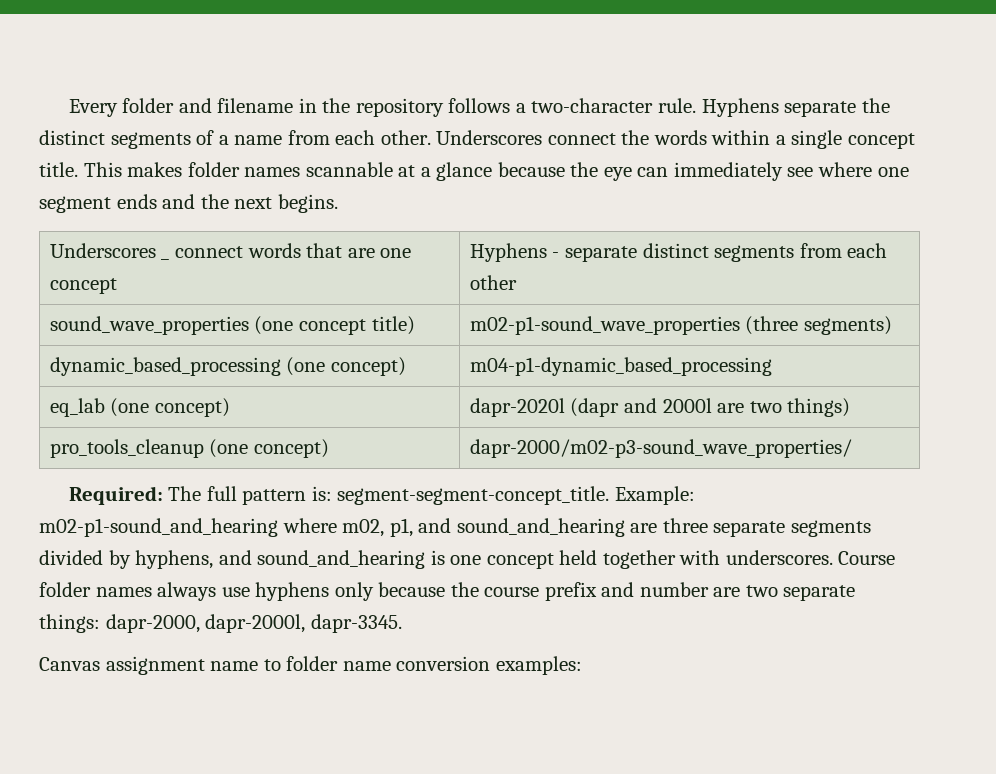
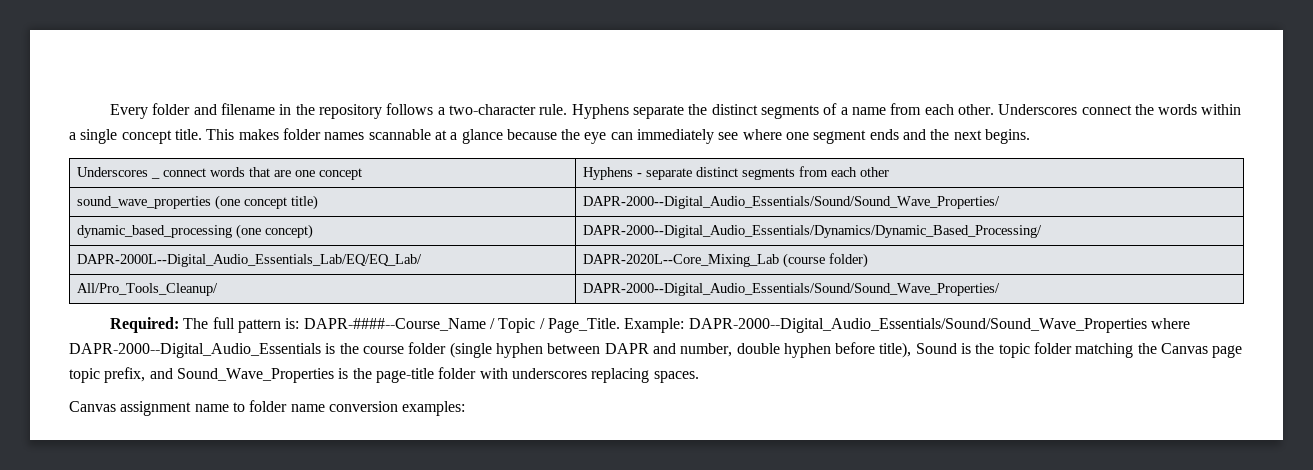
- sound_wave_properties (one concept title) | m02-p1-sound_wave_properties (three segments)
+ sound_wave_properties (one concept title) | DAPR-2000--Digital_Audio_Essentials/Sound/Sound_Wave_Properties/
- dynamic_based_processing (one concept) | m04-p1-dynamic_based_processing
- eq_lab (one concept) | dapr-2020l (dapr and 2000l are two things)
- pro_tools_cleanup (one concept) | dapr-2000/m02-p3-sound_wave_properties/
+ dynamic_based_processing (one concept) | DAPR-2000--Digital_Audio_Essentials/Dynamics/Dynamic_Based_Processing/
+ DAPR-2000L--Digital_Audio_Essentials_Lab/EQ/EQ_Lab/ | DAPR-2020L--Core_Mixing_Lab (course folder)
+ All/Pro_Tools_Cleanup/ | DAPR-2000--Digital_Audio_Essentials/Sound/Sound_Wave_Properties/
- Required: The full pattern is: segment-segment-concept_title. Example: m02-p1-sound_and_hearing where m02, p1, and sound_and_hearing are three separate segments divided by hyphens, and sound_and_hearing is one concept held together with underscores. Course folder names always use hyphens only because the course prefix and number are two separate things: dapr-2000, dapr-2000l, dapr-3345.
+ Required: The full pattern is: DAPR-####--Course_Name / Topic / Page_Title. Example: DAPR-2000--Digital_Audio_Essentials/Sound/Sound_Wave_Properties where DAPR-2000--Digital_Audio_Essentials is the course folder (single hyphen between DAPR and number, double hyphen before title), Sound is the topic folder matching the Canvas page topic prefix, and Sound_Wave_Properties is the page-title folder with underscores replacing spaces.

